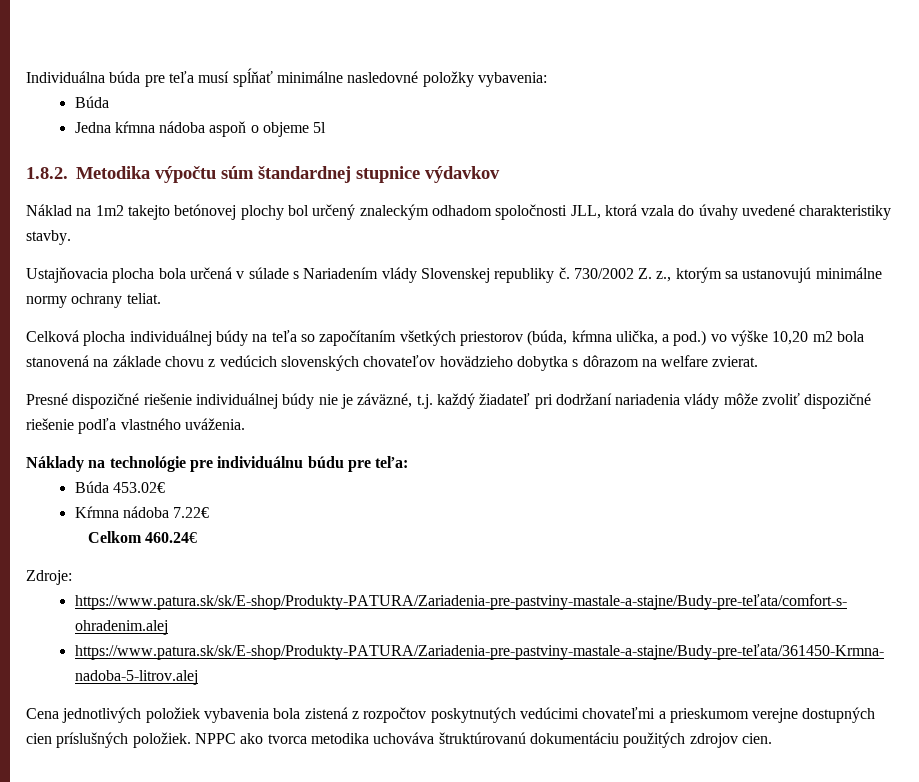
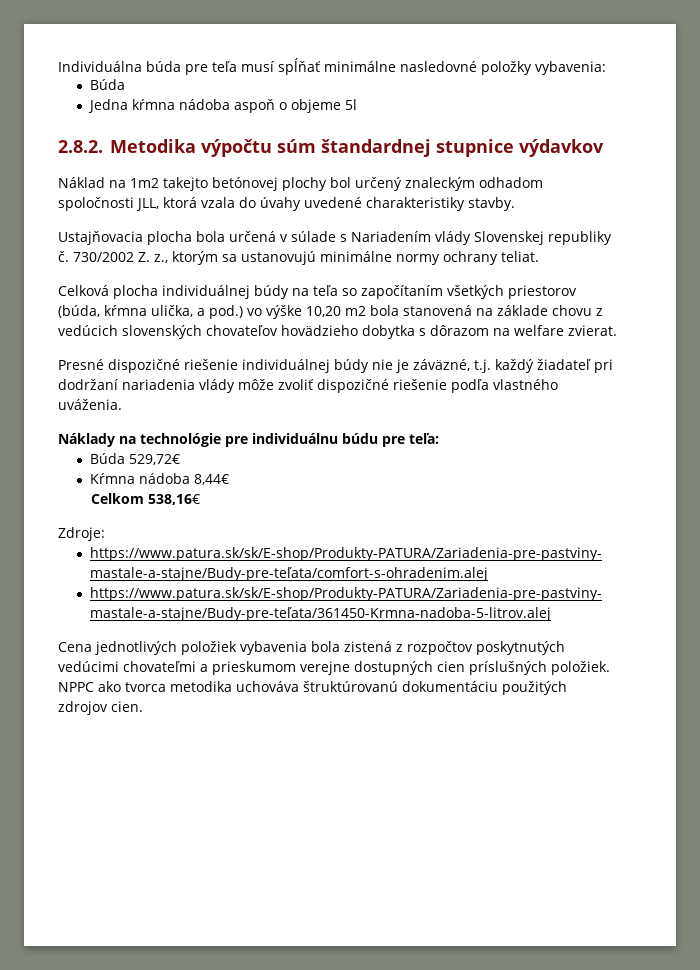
- 1.8.2. Metodika výpočtu súm štandardnej stupnice výdavkov
+ 2.8.2. Metodika výpočtu súm štandardnej stupnice výdavkov
- Búda 453.02€
+ Búda 529,72€
- Kŕmna nádoba 7.22€
+ Kŕmna nádoba 8,44€
- Celkom 460.24€
+ Celkom 538,16€

